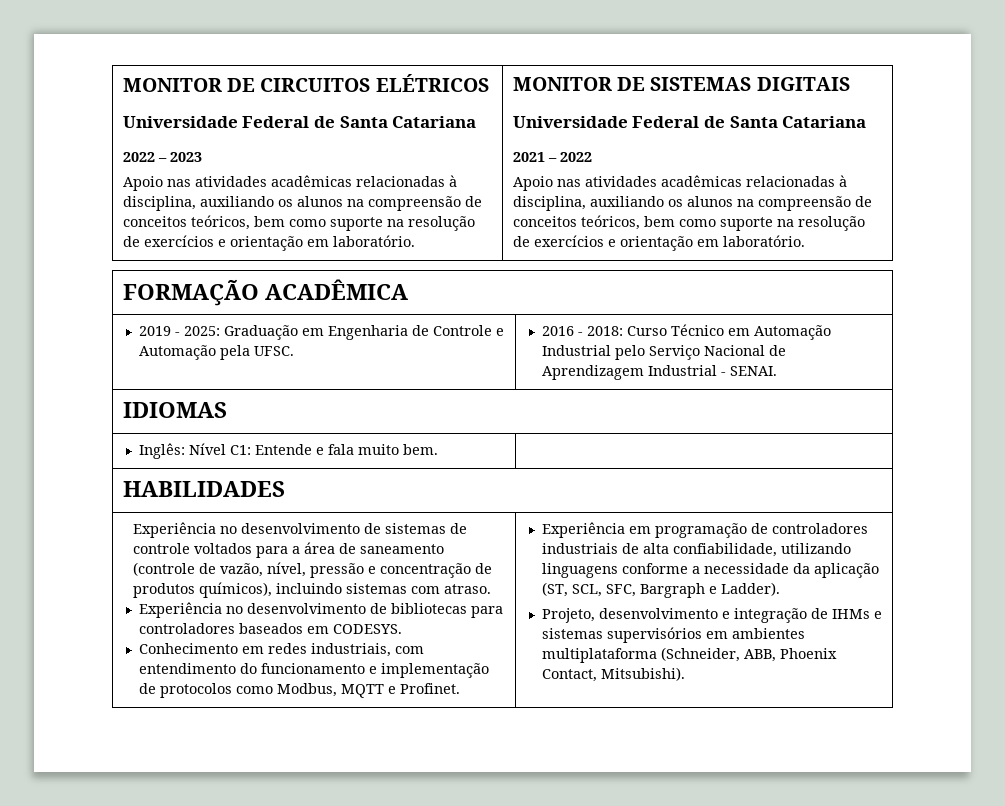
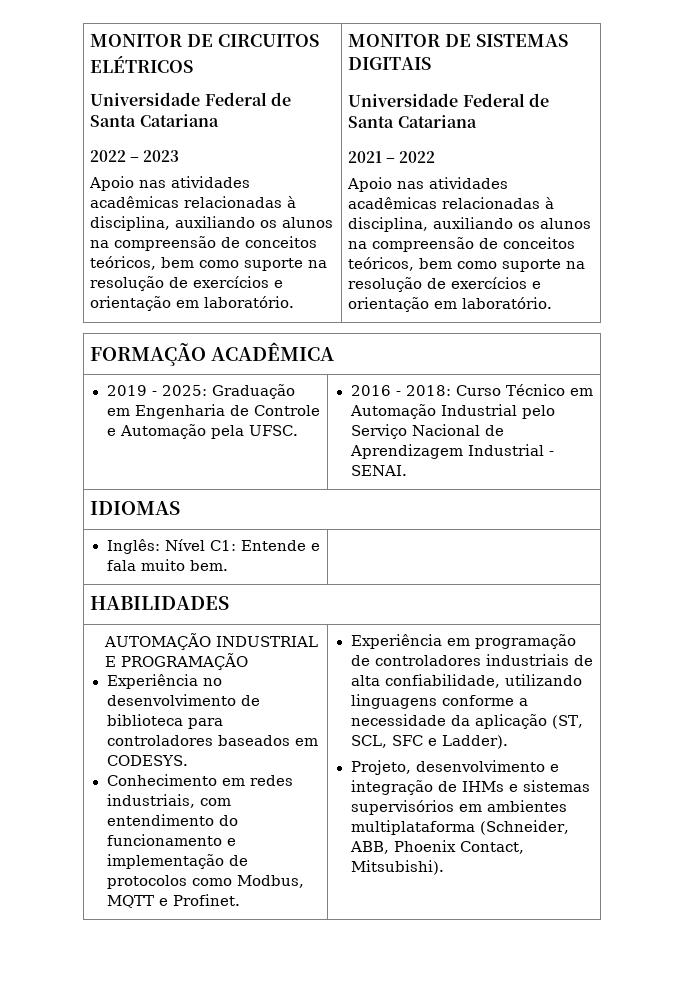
- Experiência no desenvolvimento de sistemas de controle voltados para a área de saneamento (controle de vazão, nível, pressão e concentração de produtos químicos), incluindo sistemas com atraso.
- Experiência no desenvolvimento de bibliotecas para controladores baseados em CODESYS.
+ AUTOMAÇÃO INDUSTRIAL E PROGRAMAÇÃO
+ Experiência no desenvolvimento de biblioteca para controladores baseados em CODESYS.
- Experiência em programação de controladores industriais de alta confiabilidade, utilizando linguagens conforme a necessidade da aplicação (ST, SCL, SFC, Bargraph e Ladder).
+ Experiência em programação de controladores industriais de alta confiabilidade, utilizando linguagens conforme a necessidade da aplicação (ST, SCL, SFC e Ladder).

